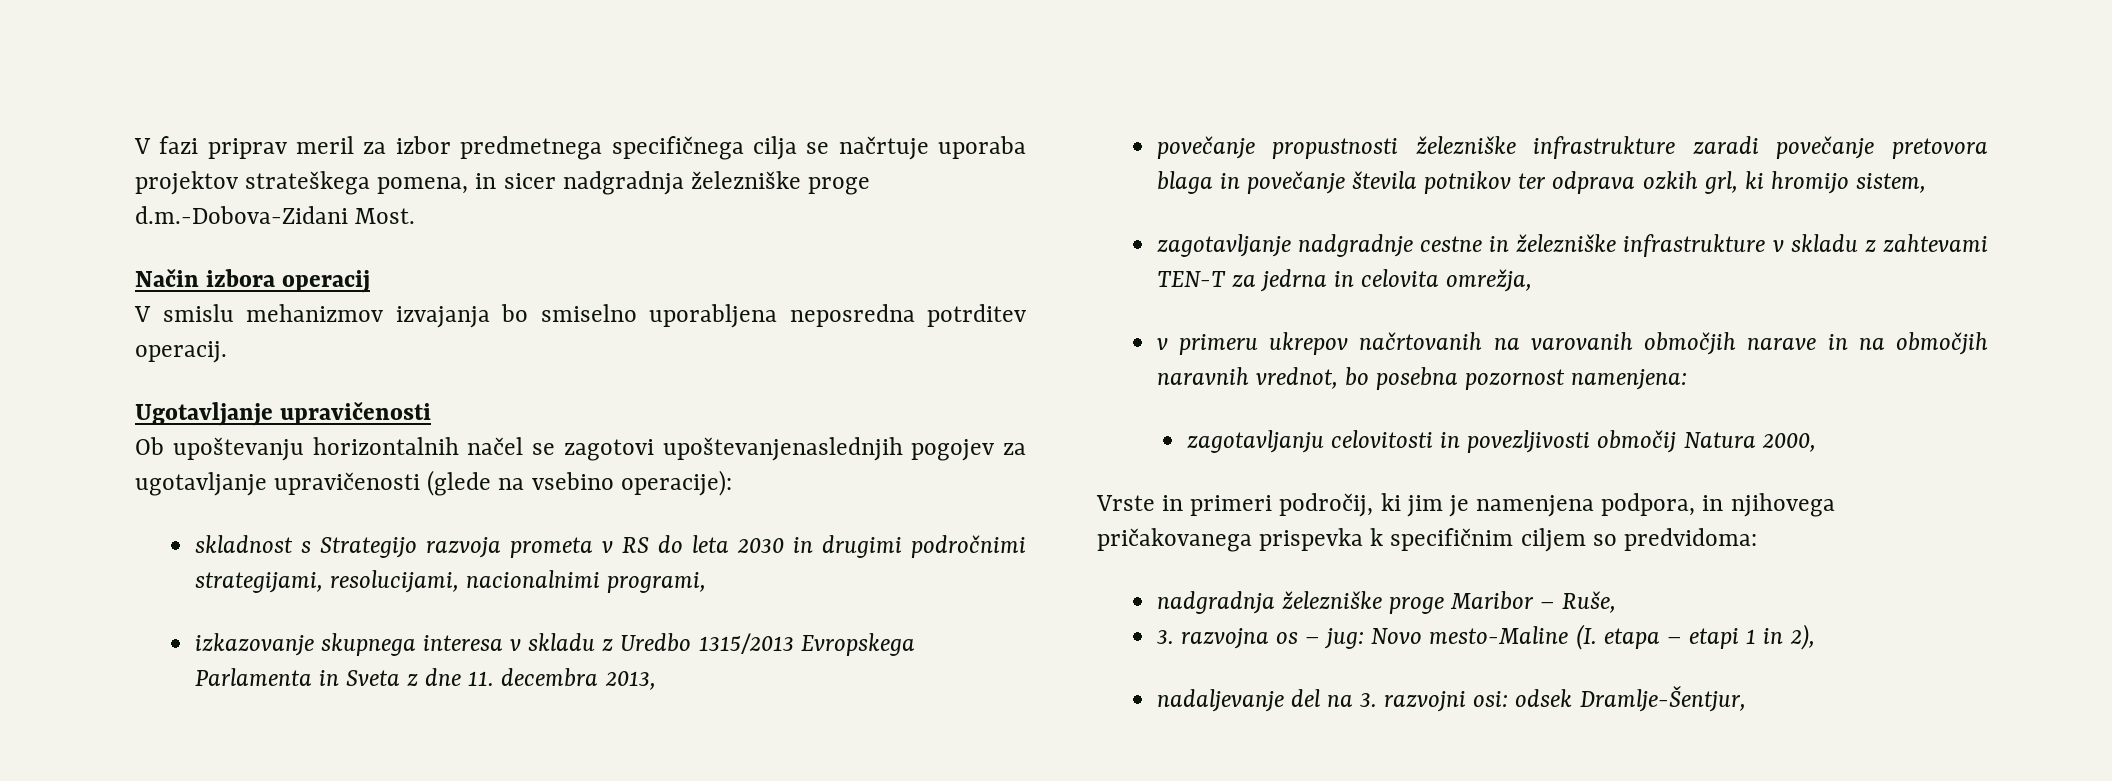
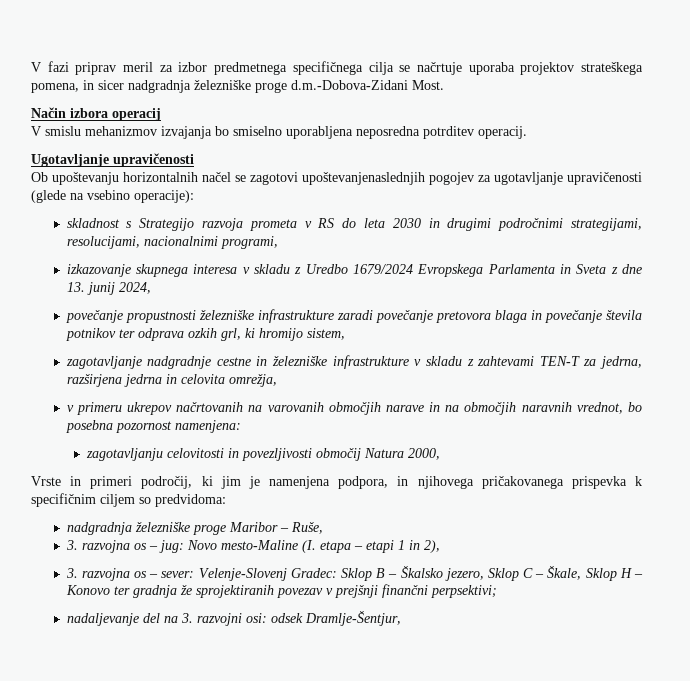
- izkazovanje skupnega interesa v skladu z Uredbo 1315/2013 Evropskega Parlamenta in Sveta z dne 11. decembra 2013,
+ izkazovanje skupnega interesa v skladu z Uredbo 1679/2024 Evropskega Parlamenta in Sveta z dne 13. junij 2024,
- zagotavljanje nadgradnje cestne in železniške infrastrukture v skladu z zahtevami TEN-T za jedrna in celovita omrežja,
+ zagotavljanje nadgradnje cestne in železniške infrastrukture v skladu z zahtevami TEN-T za jedrna, razširjena jedrna in celovita omrežja,
+ 3. razvojna os – sever: Velenje-Slovenj Gradec: Sklop B – Škalsko jezero, Sklop C – Škale, Sklop H – Konovo ter gradnja že sprojektiranih povezav v prejšnji finančni perpsektivi;

